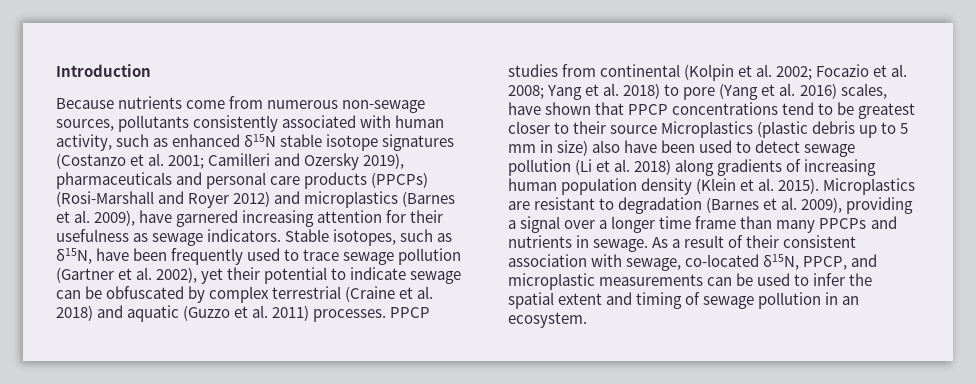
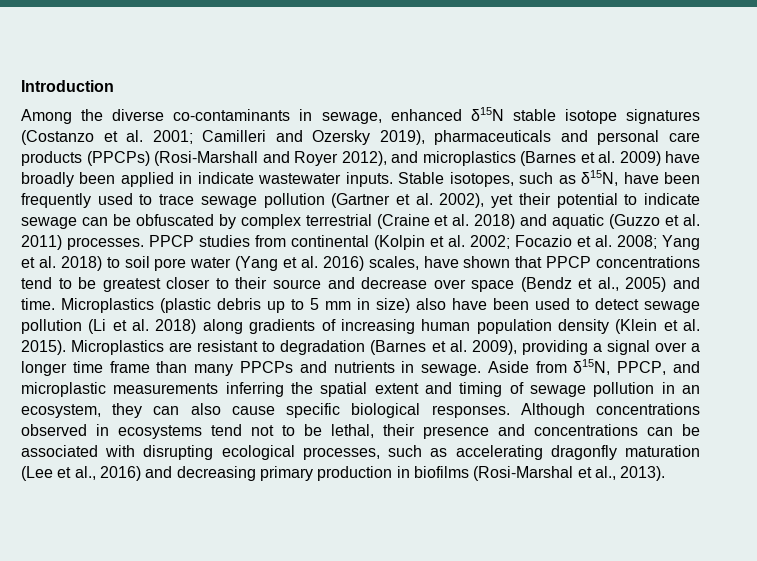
- Because nutrients come from numerous non-sewage sources, pollutants consistently associated with human activity, such as enhanced δ15N stable isotope signatures (Costanzo et al. 2001; Camilleri and Ozersky 2019), pharmaceuticals and personal care products (PPCPs) (Rosi-Marshall and Royer 2012) and microplastics (Barnes et al. 2009), have garnered increasing attention for their usefulness as sewage indicators.
+ Among the diverse co-contaminants in sewage, enhanced δ15N stable isotope signatures (Costanzo et al. 2001; Camilleri and Ozersky 2019), pharmaceuticals and personal care products (PPCPs) (Rosi-Marshall and Royer 2012), and microplastics (Barnes et al. 2009) have broadly been applied in indicate wastewater inputs.
- Yang et al. 2018) to pore (Yang et al. 2016) scales, have shown that PPCP concentrations tend to be greatest closer to their source Microplastics (plastic debris up to 5 mm in size) also have been used to detect sewage pollution (Li et al. 2018) along gradients of increasing human population density (Klein et al. 2015).
+ Yang et al. 2018) to soil pore water (Yang et al. 2016) scales, have shown that PPCP concentrations tend to be greatest closer to their source and decrease over space (Bendz et al., 2005) and time. Microplastics (plastic debris up to 5 mm in size) also have been used to detect sewage pollution (Li et al. 2018) along gradients of increasing human population density (Klein et al. 2015).
- As a result of their consistent association with sewage, co-located δ15N, PPCP, and microplastic measurements can be used to infer the spatial extent and timing of sewage pollution in an ecosystem.
+ Aside from δ15N, PPCP, and microplastic measurements inferring the spatial extent and timing of sewage pollution in an ecosystem, they can also cause specific biological responses. Although concentrations observed in ecosystems tend not to be lethal, their presence and concentrations can be associated with disrupting ecological processes, such as accelerating dragonfly maturation (Lee et al., 2016) and decreasing primary production in biofilms (Rosi-Marshal et al., 2013).

